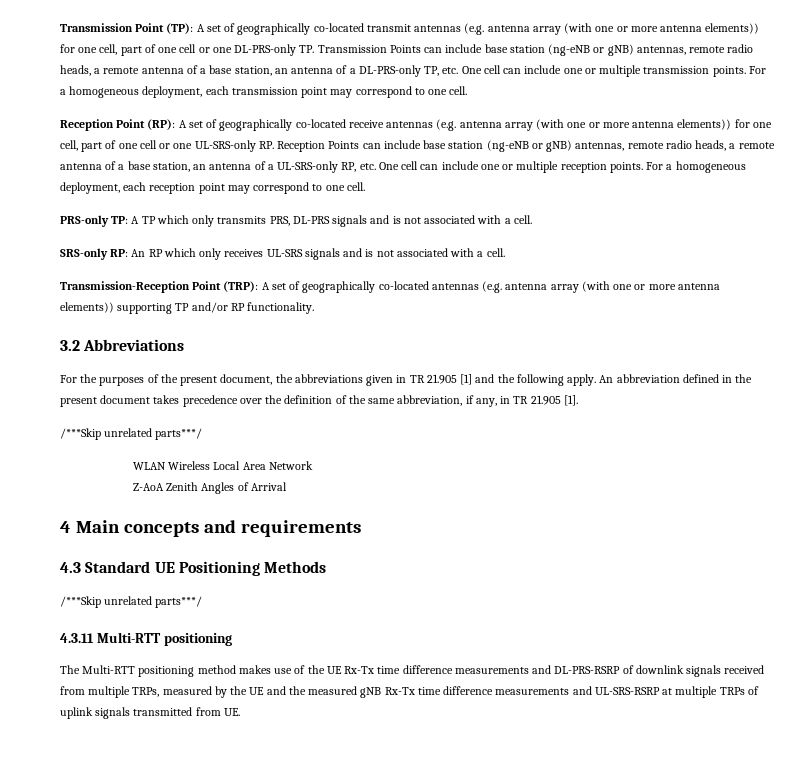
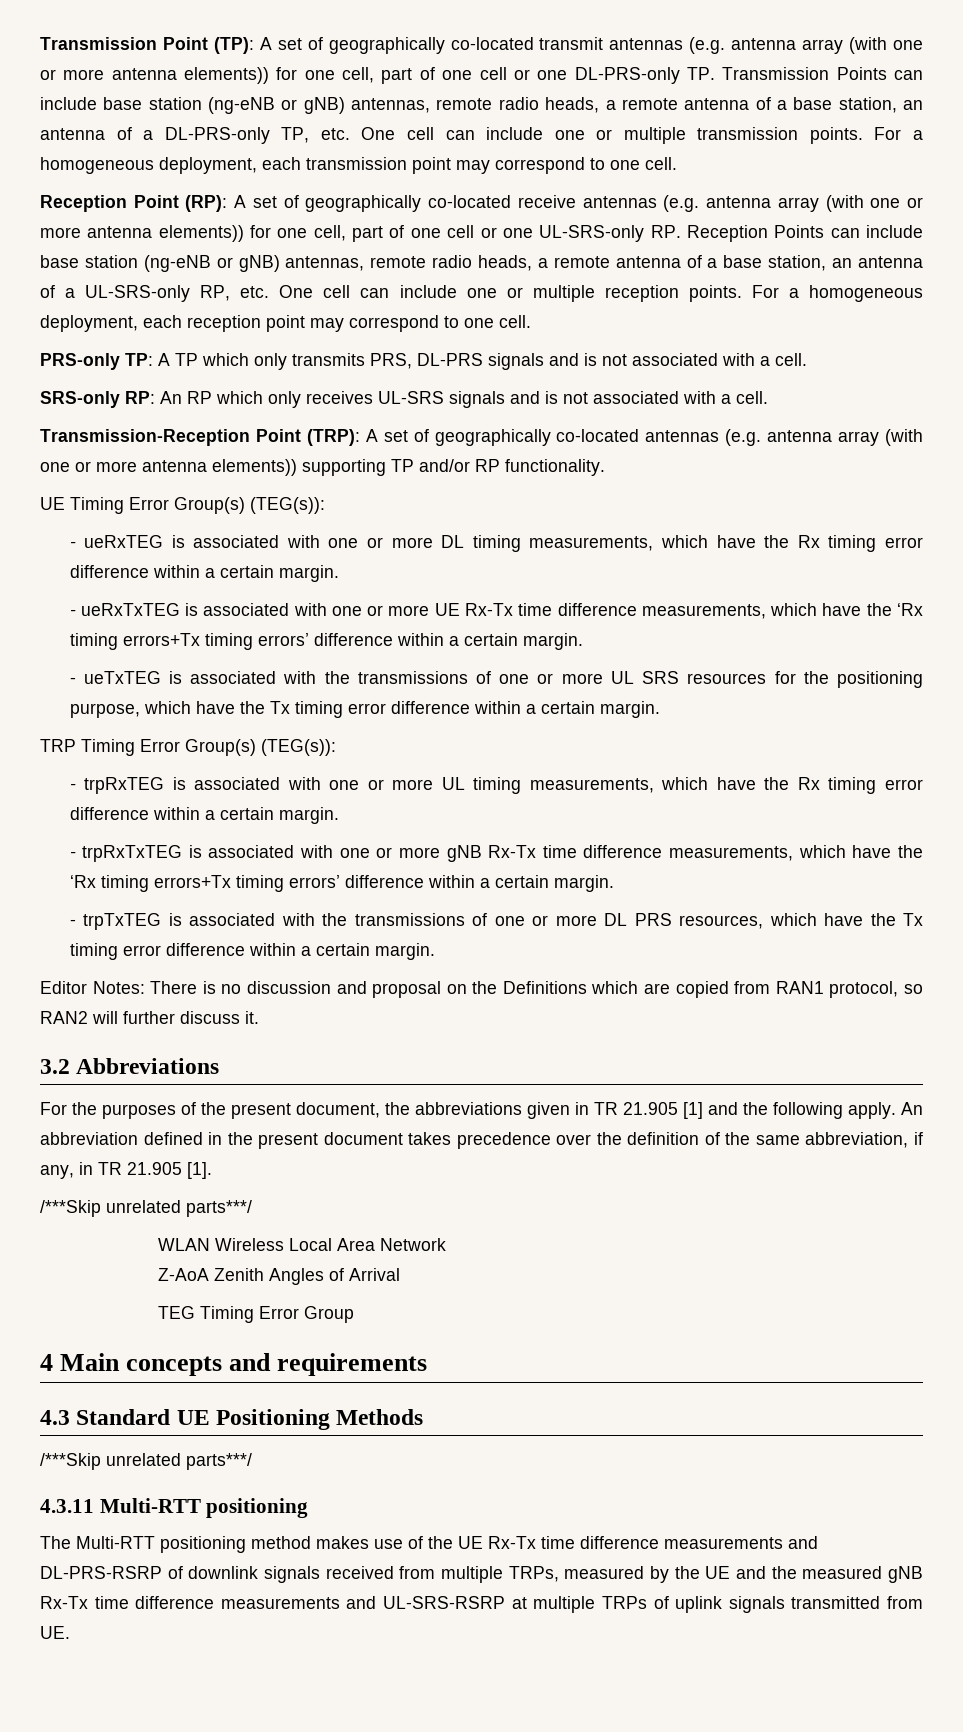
+ UE Timing Error Group(s) (TEG(s)):
+ - ueRxTEG is associated with one or more DL timing measurements, which have the Rx timing error difference within a certain margin.
+ - ueRxTxTEG is associated with one or more UE Rx-Tx time difference measurements, which have the ‘Rx timing errors+Tx timing errors’ difference within a certain margin.
+ - ueTxTEG is associated with the transmissions of one or more UL SRS resources for the positioning purpose, which have the Tx timing error difference within a certain margin.
+ TRP Timing Error Group(s) (TEG(s)):
+ - trpRxTEG is associated with one or more UL timing measurements, which have the Rx timing error difference within a certain margin.
+ - trpRxTxTEG is associated with one or more gNB Rx-Tx time difference measurements, which have the ‘Rx timing errors+Tx timing errors’ difference within a certain margin.
+ - trpTxTEG is associated with the transmissions of one or more DL PRS resources, which have the Tx timing error difference within a certain margin.
+ Editor Notes: There is no discussion and proposal on the Definitions which are copied from RAN1 protocol, so RAN2 will further discuss it.
+ TEG Timing Error Group

